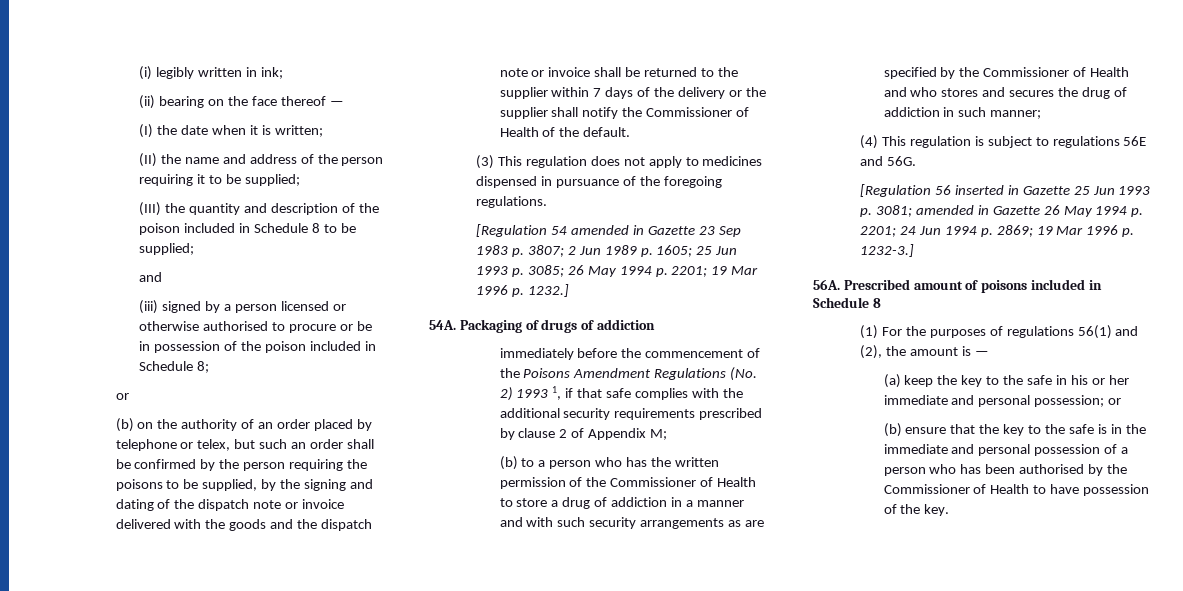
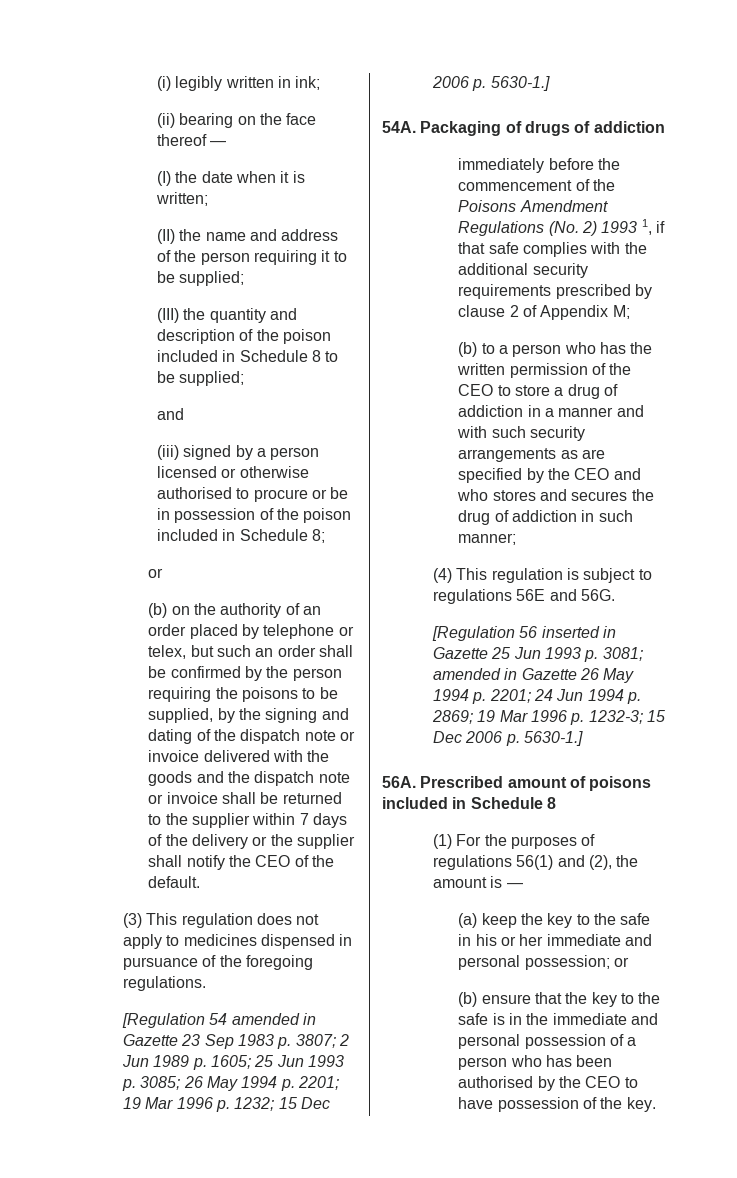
- (b) on the authority of an order placed by telephone or telex, but such an order shall be confirmed by the person requiring the poisons to be supplied, by the signing and dating of the dispatch note or invoice delivered with the goods and the dispatch note or invoice shall be returned to the supplier within 7 days of the delivery or the supplier shall notify the Commissioner of Health of the default.
+ (b) on the authority of an order placed by telephone or telex, but such an order shall be confirmed by the person requiring the poisons to be supplied, by the signing and dating of the dispatch note or invoice delivered with the goods and the dispatch note or invoice shall be returned to the supplier within 7 days of the delivery or the supplier shall notify the CEO of the default.
- [Regulation 54 amended in Gazette 23 Sep 1983 p. 3807; 2 Jun 1989 p. 1605; 25 Jun 1993 p. 3085; 26 May 1994 p. 2201; 19 Mar 1996 p. 1232.]
+ [Regulation 54 amended in Gazette 23 Sep 1983 p. 3807; 2 Jun 1989 p. 1605; 25 Jun 1993 p. 3085; 26 May 1994 p. 2201; 19 Mar 1996 p. 1232; 15 Dec 2006 p. 5630-1.]
- (b) to a person who has the written permission of the Commissioner of Health to store a drug of addiction in a manner and with such security arrangements as are specified by the Commissioner of Health and who stores and secures the drug of addiction in such manner;
+ (b) to a person who has the written permission of the CEO to store a drug of addiction in a manner and with such security arrangements as are specified by the CEO and who stores and secures the drug of addiction in such manner;
- [Regulation 56 inserted in Gazette 25 Jun 1993 p. 3081; amended in Gazette 26 May 1994 p. 2201; 24 Jun 1994 p. 2869; 19 Mar 1996 p. 1232-3.]
+ [Regulation 56 inserted in Gazette 25 Jun 1993 p. 3081; amended in Gazette 26 May 1994 p. 2201; 24 Jun 1994 p. 2869; 19 Mar 1996 p. 1232-3; 15 Dec 2006 p. 5630-1.]
- (b) ensure that the key to the safe is in the immediate and personal possession of a person who has been authorised by the Commissioner of Health to have possession of the key.
+ (b) ensure that the key to the safe is in the immediate and personal possession of a person who has been authorised by the CEO to have possession of the key.

